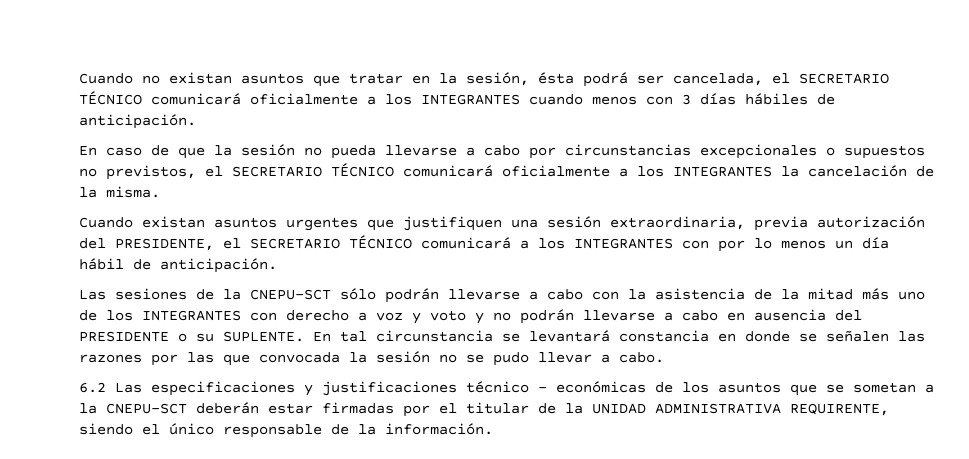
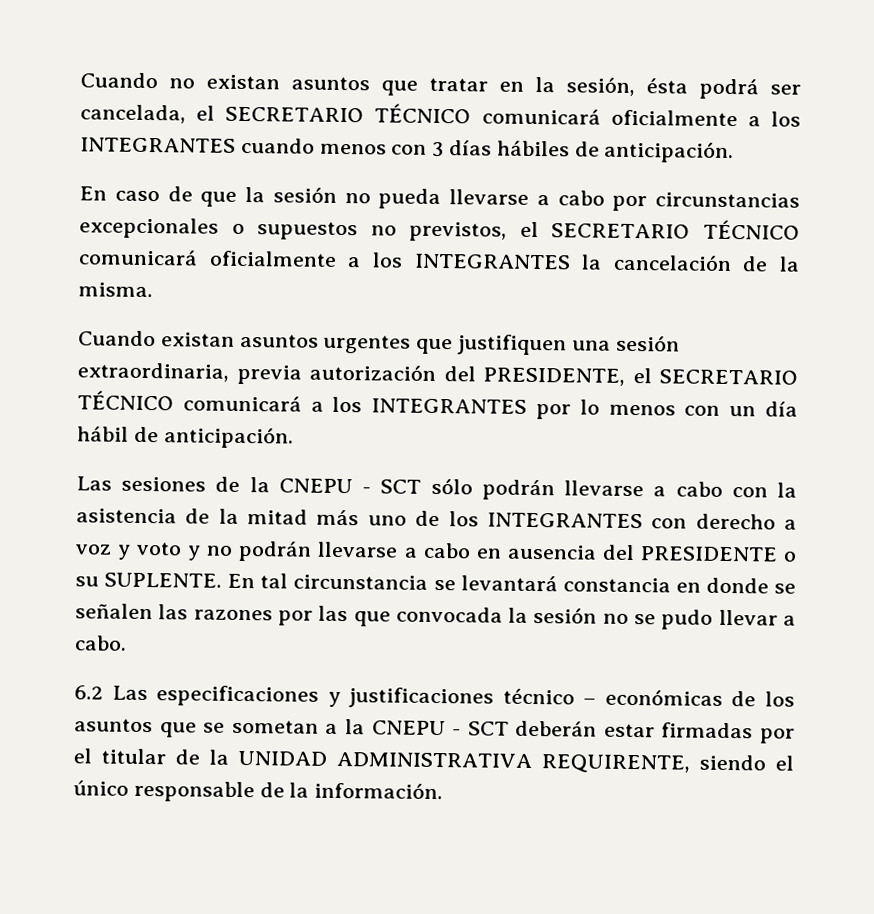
- Cuando existan asuntos urgentes que justifiquen una sesión extraordinaria, previa autorización del PRESIDENTE, el SECRETARIO TÉCNICO comunicará a los INTEGRANTES con por lo menos un día hábil de anticipación.
+ Cuando existan asuntos urgentes que justifiquen una sesión extraordinaria, previa autorización del PRESIDENTE, el SECRETARIO TÉCNICO comunicará a los INTEGRANTES por lo menos con un día hábil de anticipación.
- Las sesiones de la CNEPU-SCT sólo podrán llevarse a cabo con la asistencia de la mitad más uno de los INTEGRANTES con derecho a voz y voto y no podrán llevarse a cabo en ausencia del PRESIDENTE o su SUPLENTE.
+ Las sesiones de la CNEPU - SCT sólo podrán llevarse a cabo con la asistencia de la mitad más uno de los INTEGRANTES con derecho a voz y voto y no podrán llevarse a cabo en ausencia del PRESIDENTE o su SUPLENTE.
- 6.2 Las especificaciones y justificaciones técnico – económicas de los asuntos que se sometan a la CNEPU-SCT deberán estar firmadas por el titular de la UNIDAD ADMINISTRATIVA REQUIRENTE, siendo el único responsable de la información.
+ 6.2 Las especificaciones y justificaciones técnico – económicas de los asuntos que se sometan a la CNEPU - SCT deberán estar firmadas por el titular de la UNIDAD ADMINISTRATIVA REQUIRENTE, siendo el único responsable de la información.

